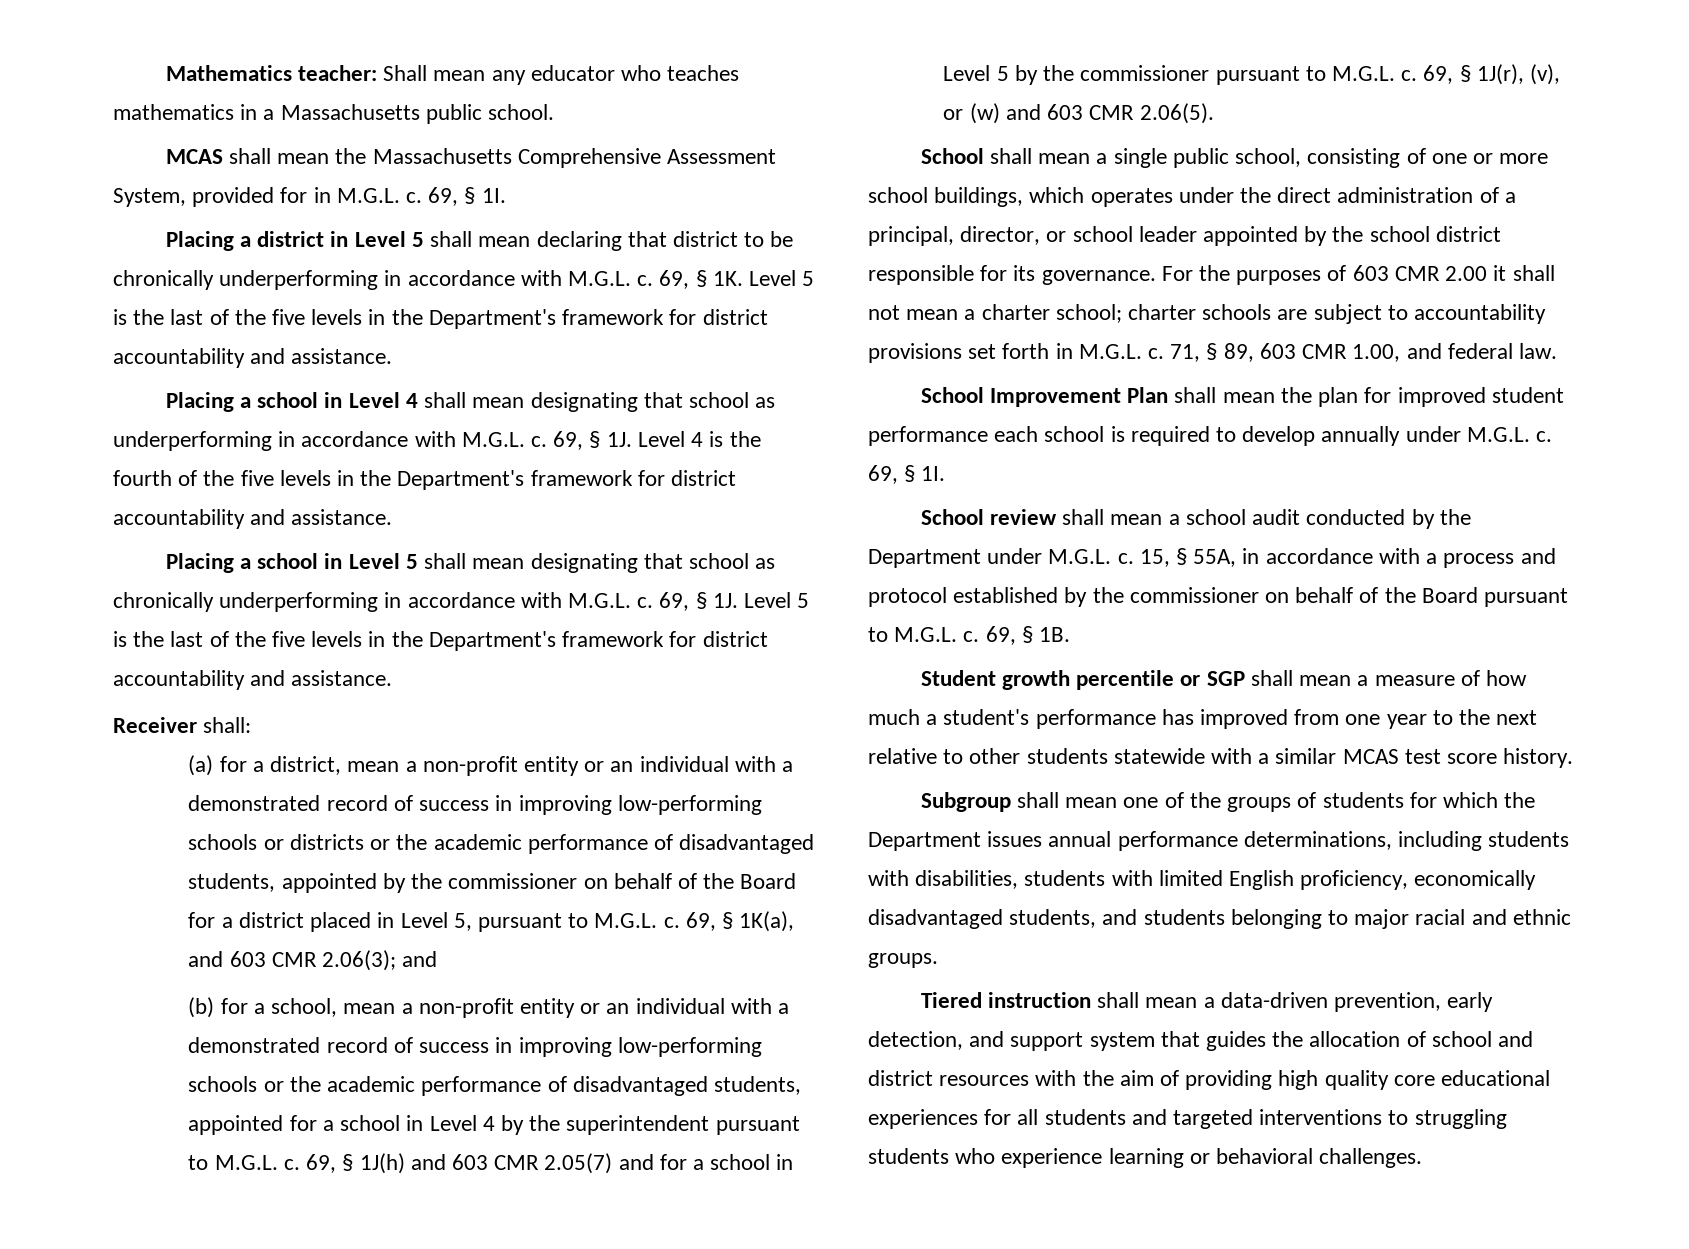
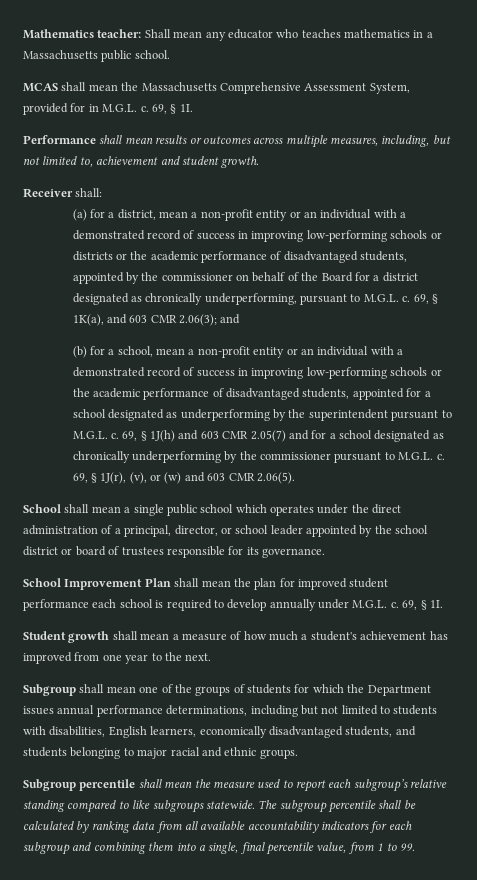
- Placing a district in Level 5 shall mean declaring that district to be chronically underperforming in accordance with M.G.L. c. 69, § 1K. Level 5 is the last of the five levels in the Department's framework for district accountability and assistance.
- Placing a school in Level 4 shall mean designating that school as underperforming in accordance with M.G.L. c. 69, § 1J. Level 4 is the fourth of the five levels in the Department's framework for district accountability and assistance.
- Placing a school in Level 5 shall mean designating that school as chronically underperforming in accordance with M.G.L. c. 69, § 1J. Level 5 is the last of the five levels in the Department's framework for district accountability and assistance.
+ Performance shall mean results or outcomes across multiple measures, including, but not limited to, achievement and student growth.
- (a) for a district, mean a non-profit entity or an individual with a demonstrated record of success in improving low-performing schools or districts or the academic performance of disadvantaged students, appointed by the commissioner on behalf of the Board for a district placed in Level 5, pursuant to M.G.L. c.
+ (a) for a district, mean a non-profit entity or an individual with a demonstrated record of success in improving low-performing schools or districts or the academic performance of disadvantaged students, appointed by the commissioner on behalf of the Board for a district designated as chronically underperforming, pursuant to M.G.L. c.
- (b) for a school, mean a non-profit entity or an individual with a demonstrated record of success in improving low-performing schools or the academic performance of disadvantaged students, appointed for a school in Level 4 by the superintendent pursuant to M.G.L. c.
+ (b) for a school, mean a non-profit entity or an individual with a demonstrated record of success in improving low-performing schools or the academic performance of disadvantaged students, appointed for a school designated as underperforming by the superintendent pursuant to M.G.L. c.
- 69, § 1J(h) and 603 CMR 2.05(7) and for a school in Level 5 by the commissioner pursuant to M.G.L. c.
+ 69, § 1J(h) and 603 CMR 2.05(7) and for a school designated as chronically underperforming by the commissioner pursuant to M.G.L. c.
- School shall mean a single public school, consisting of one or more school buildings, which operates under the direct administration of a principal, director, or school leader appointed by the school district responsible for its governance. For the purposes of 603 CMR 2.00 it shall not mean a charter school; charter schools are subject to accountability provisions set forth in M.G.L. c. 71, § 89, 603 CMR 1.00, and federal law.
+ School shall mean a single public school which operates under the direct administration of a principal, director, or school leader appointed by the school district or board of trustees responsible for its governance.
- School review shall mean a school audit conducted by the Department under M.G.L. c. 15, § 55A, in accordance with a process and protocol established by the commissioner on behalf of the Board pursuant to M.G.L. c. 69, § 1B.
- Student growth percentile or SGP shall mean a measure of how much a student's performance has improved from one year to the next relative to other students statewide with a similar MCAS test score history.
+ Student growth shall mean a measure of how much a student's achievement has improved from one year to the next.
- Subgroup shall mean one of the groups of students for which the Department issues annual performance determinations, including students with disabilities, students with limited English proficiency, economically disadvantaged students, and students belonging to major racial and ethnic groups.
+ Subgroup shall mean one of the groups of students for which the Department issues annual performance determinations, including but not limited to students with disabilities, English learners, economically disadvantaged students, and students belonging to major racial and ethnic groups.
- Tiered instruction shall mean a data-driven prevention, early detection, and support system that guides the allocation of school and district resources with the aim of providing high quality core educational experiences for all students and targeted interventions to struggling students who experience learning or behavioral challenges.
+ Subgroup percentile shall mean the measure used to report each subgroup’s relative standing compared to like subgroups statewide. The subgroup percentile shall be calculated by ranking data from all available accountability indicators for each subgroup and combining them into a single, final percentile value, from 1 to 99.

